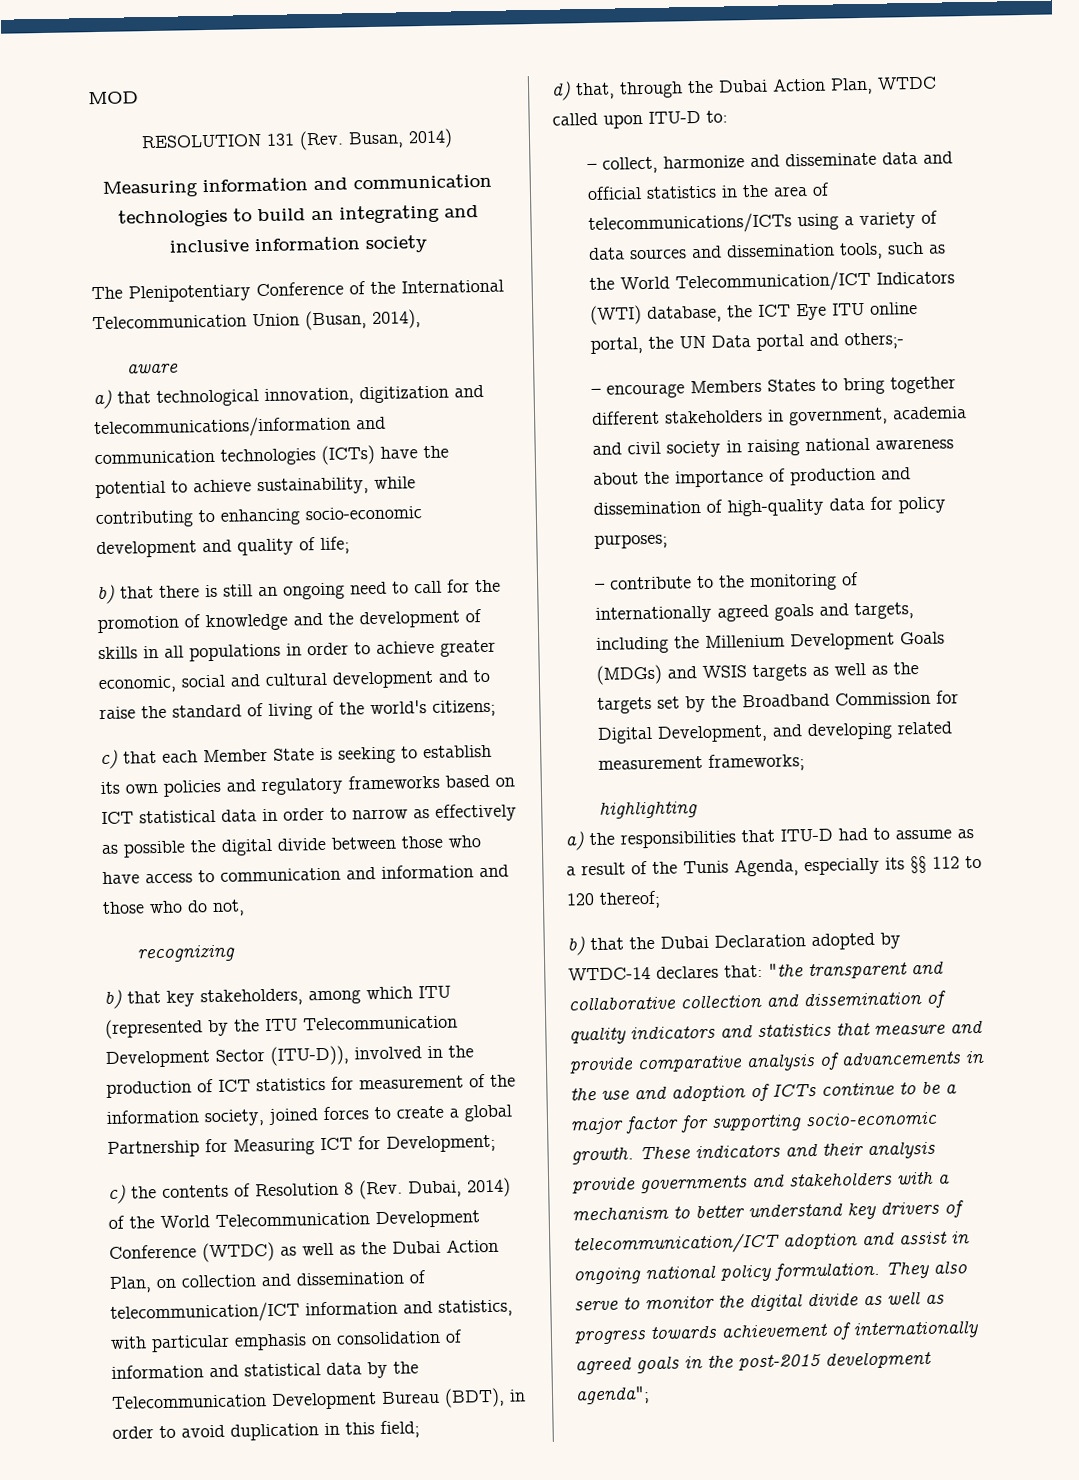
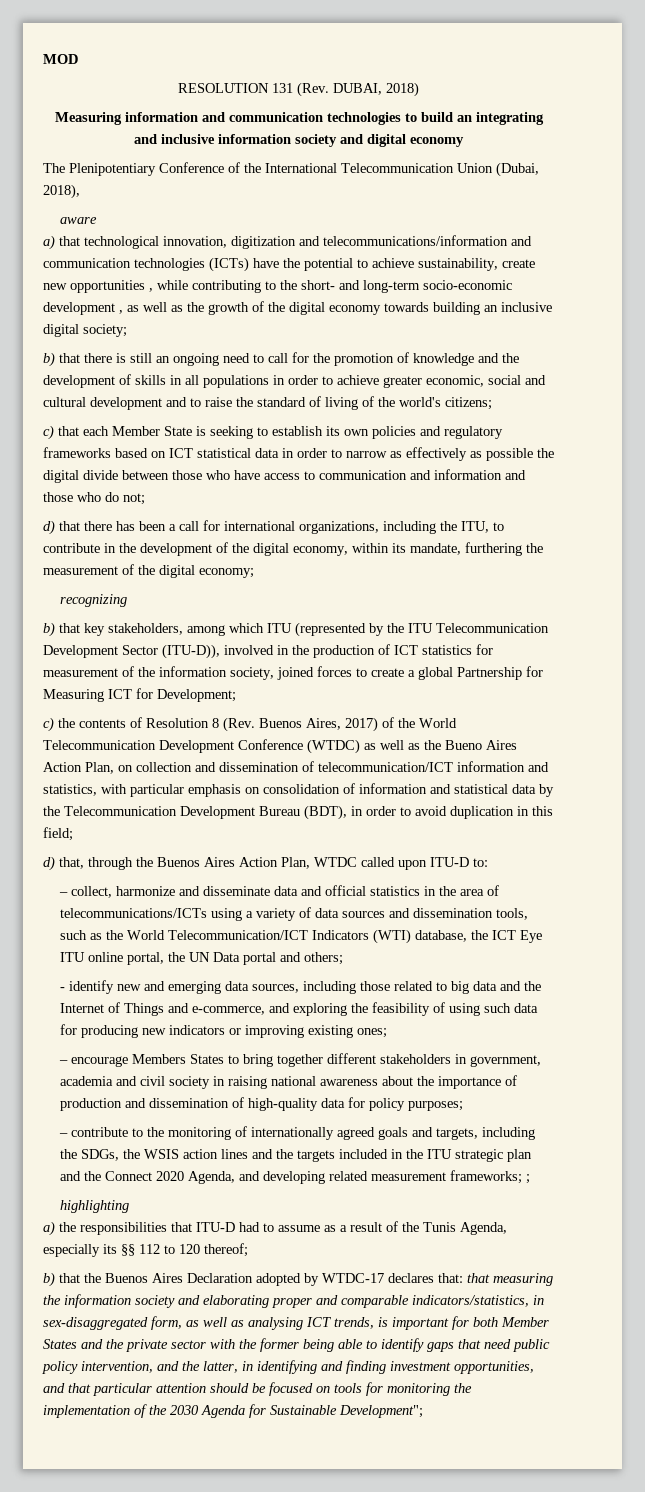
- RESOLUTION 131 (Rev. Busan, 2014)
+ RESOLUTION 131 (Rev. DUBAI, 2018)
- Measuring information and communication technologies to build an integrating and inclusive information society
+ Measuring information and communication technologies to build an integrating and inclusive information society and digital economy
- The Plenipotentiary Conference of the International Telecommunication Union (Busan, 2014),
+ The Plenipotentiary Conference of the International Telecommunication Union (Dubai, 2018),
- a) that technological innovation, digitization and telecommunications/information and communication technologies (ICTs) have the potential to achieve sustainability, while contributing to enhancing socio-economic development and quality of life;
+ a) that technological innovation, digitization and telecommunications/information and communication technologies (ICTs) have the potential to achieve sustainability, create new opportunities , while contributing to the short- and long-term socio-economic development , as well as the growth of the digital economy towards building an inclusive digital society;
- c) that each Member State is seeking to establish its own policies and regulatory frameworks based on ICT statistical data in order to narrow as effectively as possible the digital divide between those who have access to communication and information and those who do not,
+ c) that each Member State is seeking to establish its own policies and regulatory frameworks based on ICT statistical data in order to narrow as effectively as possible the digital divide between those who have access to communication and information and those who do not;
+ d) that there has been a call for international organizations, including the ITU, to contribute in the development of the digital economy, within its mandate, furthering the measurement of the digital economy;
- c) the contents of Resolution 8 (Rev. Dubai, 2014) of the World Telecommunication Development Conference (WTDC) as well as the Dubai Action Plan, on collection and dissemination of telecommunication/ICT information and statistics, with particular emphasis on consolidation of information and statistical data by the Telecommunication Development Bureau (BDT), in order to avoid duplication in this field;
+ c) the contents of Resolution 8 (Rev. Buenos Aires, 2017) of the World Telecommunication Development Conference (WTDC) as well as the Bueno Aires Action Plan, on collection and dissemination of telecommunication/ICT information and statistics, with particular emphasis on consolidation of information and statistical data by the Telecommunication Development Bureau (BDT), in order to avoid duplication in this field;
- d) that, through the Dubai Action Plan, WTDC called upon ITU-D to:
+ d) that, through the Buenos Aires Action Plan, WTDC called upon ITU-D to:
- – collect, harmonize and disseminate data and official statistics in the area of telecommunications/ICTs using a variety of data sources and dissemination tools, such as the World Telecommunication/ICT Indicators (WTI) database, the ICT Eye ITU online portal, the UN Data portal and others;-
+ – collect, harmonize and disseminate data and official statistics in the area of telecommunications/ICTs using a variety of data sources and dissemination tools, such as the World Telecommunication/ICT Indicators (WTI) database, the ICT Eye ITU online portal, the UN Data portal and others;
+ - identify new and emerging data sources, including those related to big data and the Internet of Things and e-commerce, and exploring the feasibility of using such data for producing new indicators or improving existing ones;
- – contribute to the monitoring of internationally agreed goals and targets, including the Millenium Development Goals (MDGs) and WSIS targets as well as the targets set by the Broadband Commission for Digital Development, and developing related measurement frameworks;
+ – contribute to the monitoring of internationally agreed goals and targets, including the SDGs, the WSIS action lines and the targets included in the ITU strategic plan and the Connect 2020 Agenda, and developing related measurement frameworks; ;
- b) that the Dubai Declaration adopted by WTDC-14 declares that: "the transparent and collaborative collection and dissemination of quality indicators and statistics that measure and provide comparative analysis of advancements in the use and adoption of ICTs continue to be a major factor for supporting socio-economic growth. These indicators and their analysis provide governments and stakeholders with a mechanism to better understand key drivers of telecommunication/ICT adoption and assist in ongoing national policy formulation. They also serve to monitor the digital divide as well as progress towards achievement of internationally agreed goals in the post-2015 development agenda";
+ b) that the Buenos Aires Declaration adopted by WTDC-17 declares that: that measuring the information society and elaborating proper and comparable indicators/statistics, in sex-disaggregated form, as well as analysing ICT trends, is important for both Member States and the private sector with the former being able to identify gaps that need public policy intervention, and the latter, in identifying and finding investment opportunities, and that particular attention should be focused on tools for monitoring the implementation of the 2030 Agenda for Sustainable Development";

